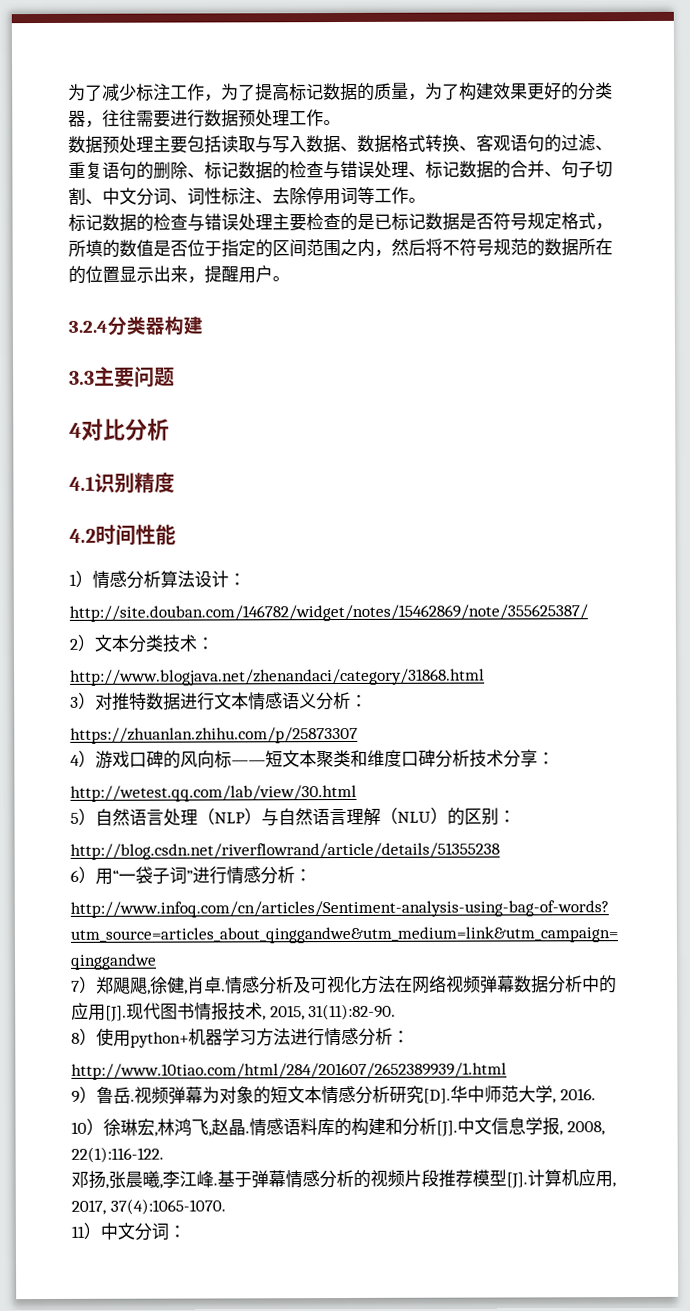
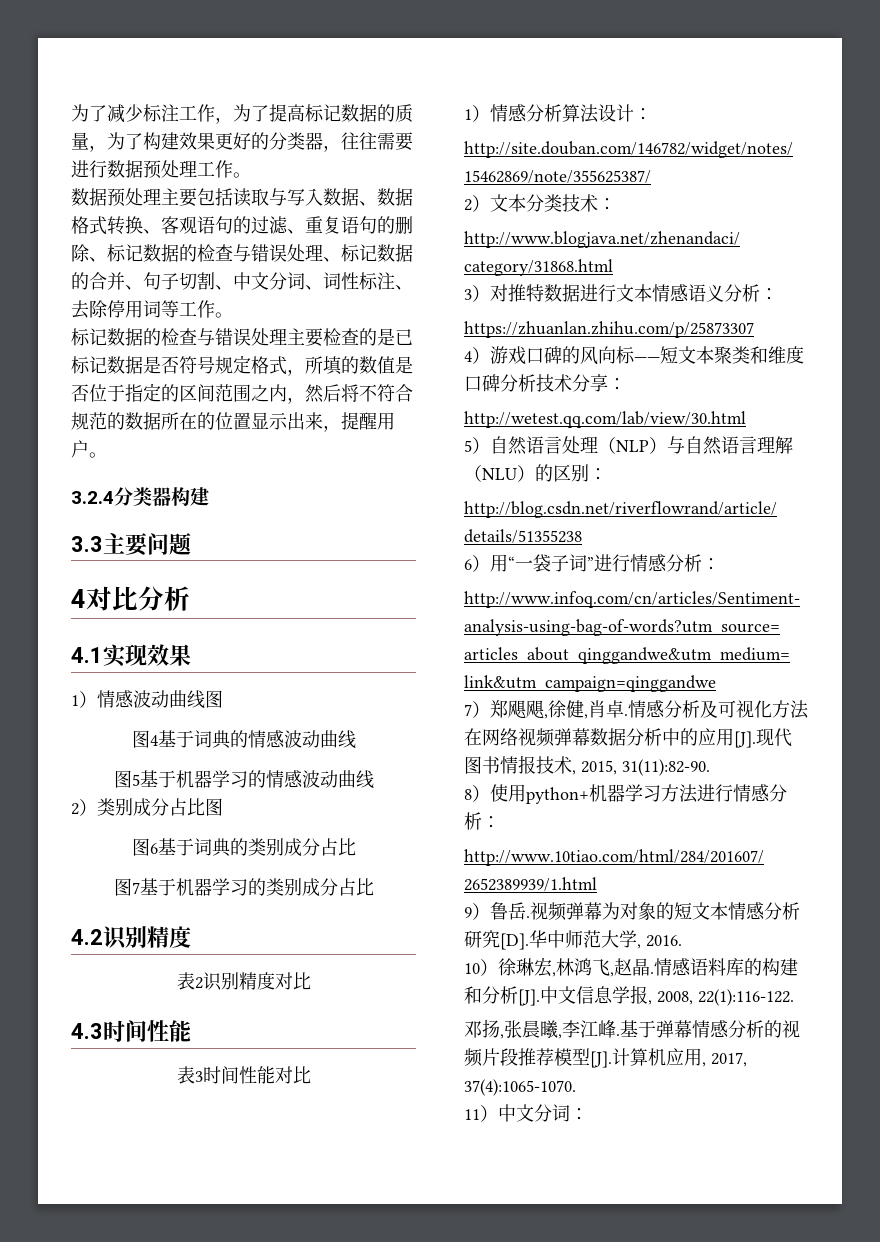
- 标记数据的检查与错误处理主要检查的是已标记数据是否符号规定格式，所填的数值是否位于指定的区间范围之内，然后将不符号规范的数据所在的位置显示出来，提醒用户。
+ 标记数据的检查与错误处理主要检查的是已标记数据是否符号规定格式，所填的数值是否位于指定的区间范围之内，然后将不符合规范的数据所在的位置显示出来，提醒用户。
- 4.1识别精度
- 4.2时间性能
+ 4.1实现效果
+ 1）情感波动曲线图
+ 图4基于词典的情感波动曲线
+ 图5基于机器学习的情感波动曲线
+ 2）类别成分占比图
+ 图6基于词典的类别成分占比
+ 图7基于机器学习的类别成分占比
+ 4.2识别精度
+ 表2识别精度对比
+ 4.3时间性能
+ 表3时间性能对比

